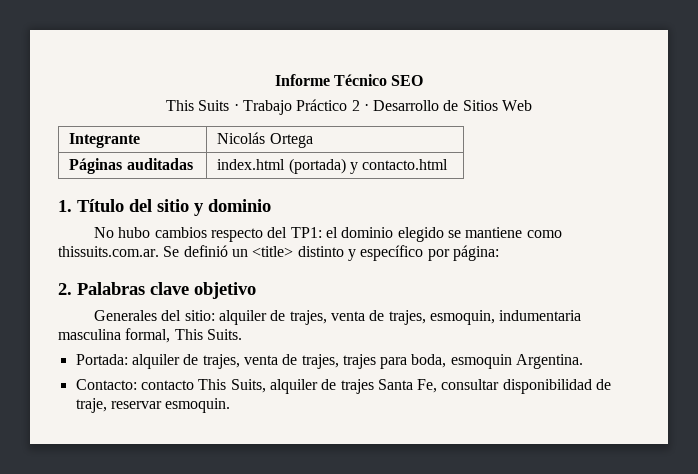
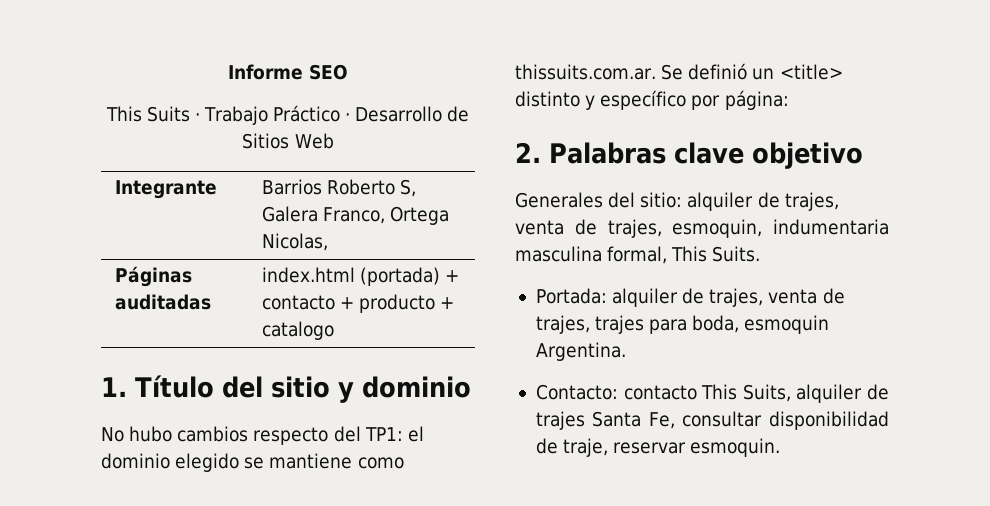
- Informe Técnico SEO
+ Informe SEO
- This Suits · Trabajo Práctico 2 · Desarrollo de Sitios Web
+ This Suits · Trabajo Práctico · Desarrollo de Sitios Web
- Integrante | Nicolás Ortega
+ Integrante | Barrios Roberto S, Galera Franco, Ortega Nicolas,
- Páginas auditadas | index.html (portada) y contacto.html
+ Páginas auditadas | index.html (portada) + contacto + producto + catalogo

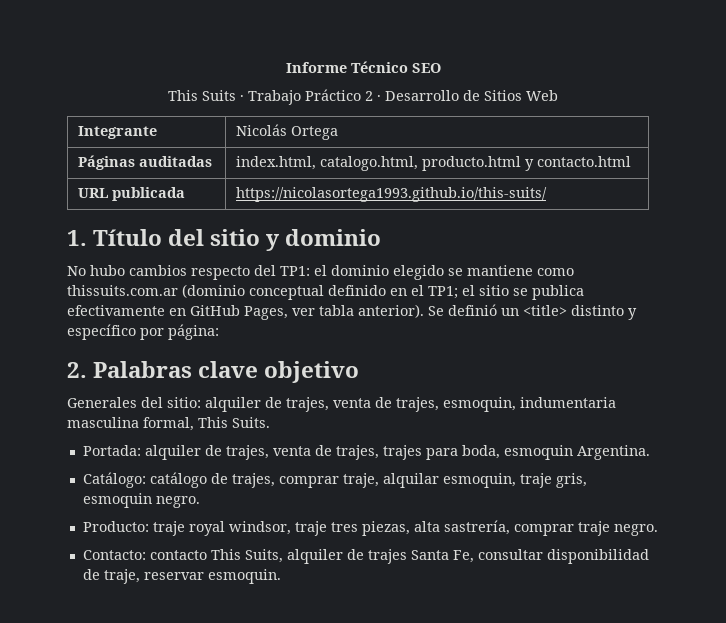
- Informe SEO
+ Informe Técnico SEO
- This Suits · Trabajo Práctico · Desarrollo de Sitios Web
+ This Suits · Trabajo Práctico 2 · Desarrollo de Sitios Web
- Integrante | Barrios Roberto S, Galera Franco, Ortega Nicolas,
+ Integrante | Nicolás Ortega
- Páginas auditadas | index.html (portada) + contacto + producto + catalogo
+ Páginas auditadas | index.html, catalogo.html, producto.html y contacto.html
+ URL publicada | https://nicolasortega1993.github.io/this-suits/
- No hubo cambios respecto del TP1: el dominio elegido se mantiene como thissuits.com.ar. Se definió un <title> distinto y específico por página:
+ No hubo cambios respecto del TP1: el dominio elegido se mantiene como thissuits.com.ar (dominio conceptual definido en el TP1; el sitio se publica efectivamente en GitHub Pages, ver tabla anterior). Se definió un <title> distinto y específico por página:
+ Catálogo: catálogo de trajes, comprar traje, alquilar esmoquin, traje gris, esmoquin negro.
+ Producto: traje royal windsor, traje tres piezas, alta sastrería, comprar traje negro.

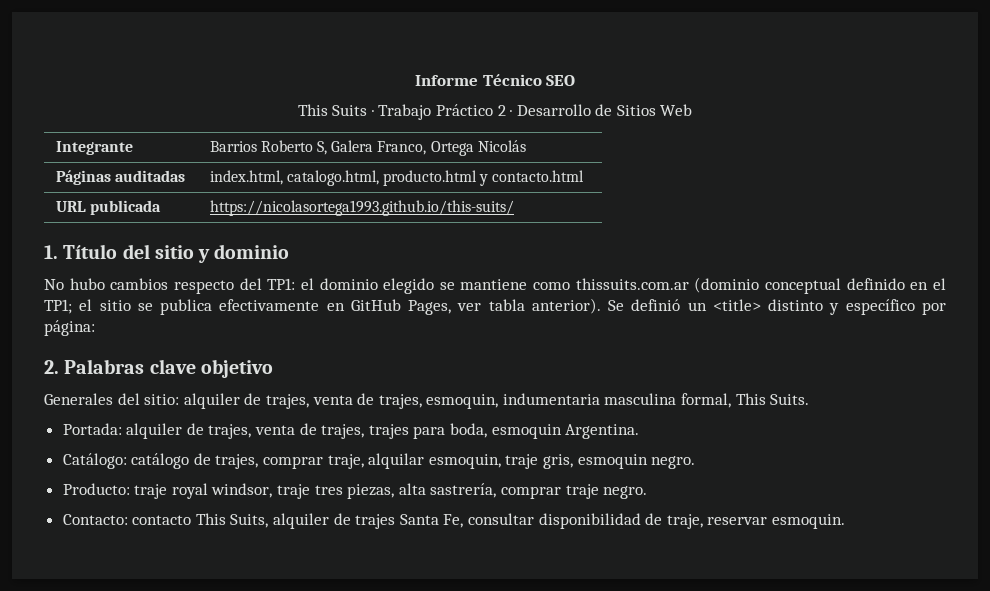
- Integrante | Nicolás Ortega
+ Integrante | Barrios Roberto S, Galera Franco, Ortega Nicolás

